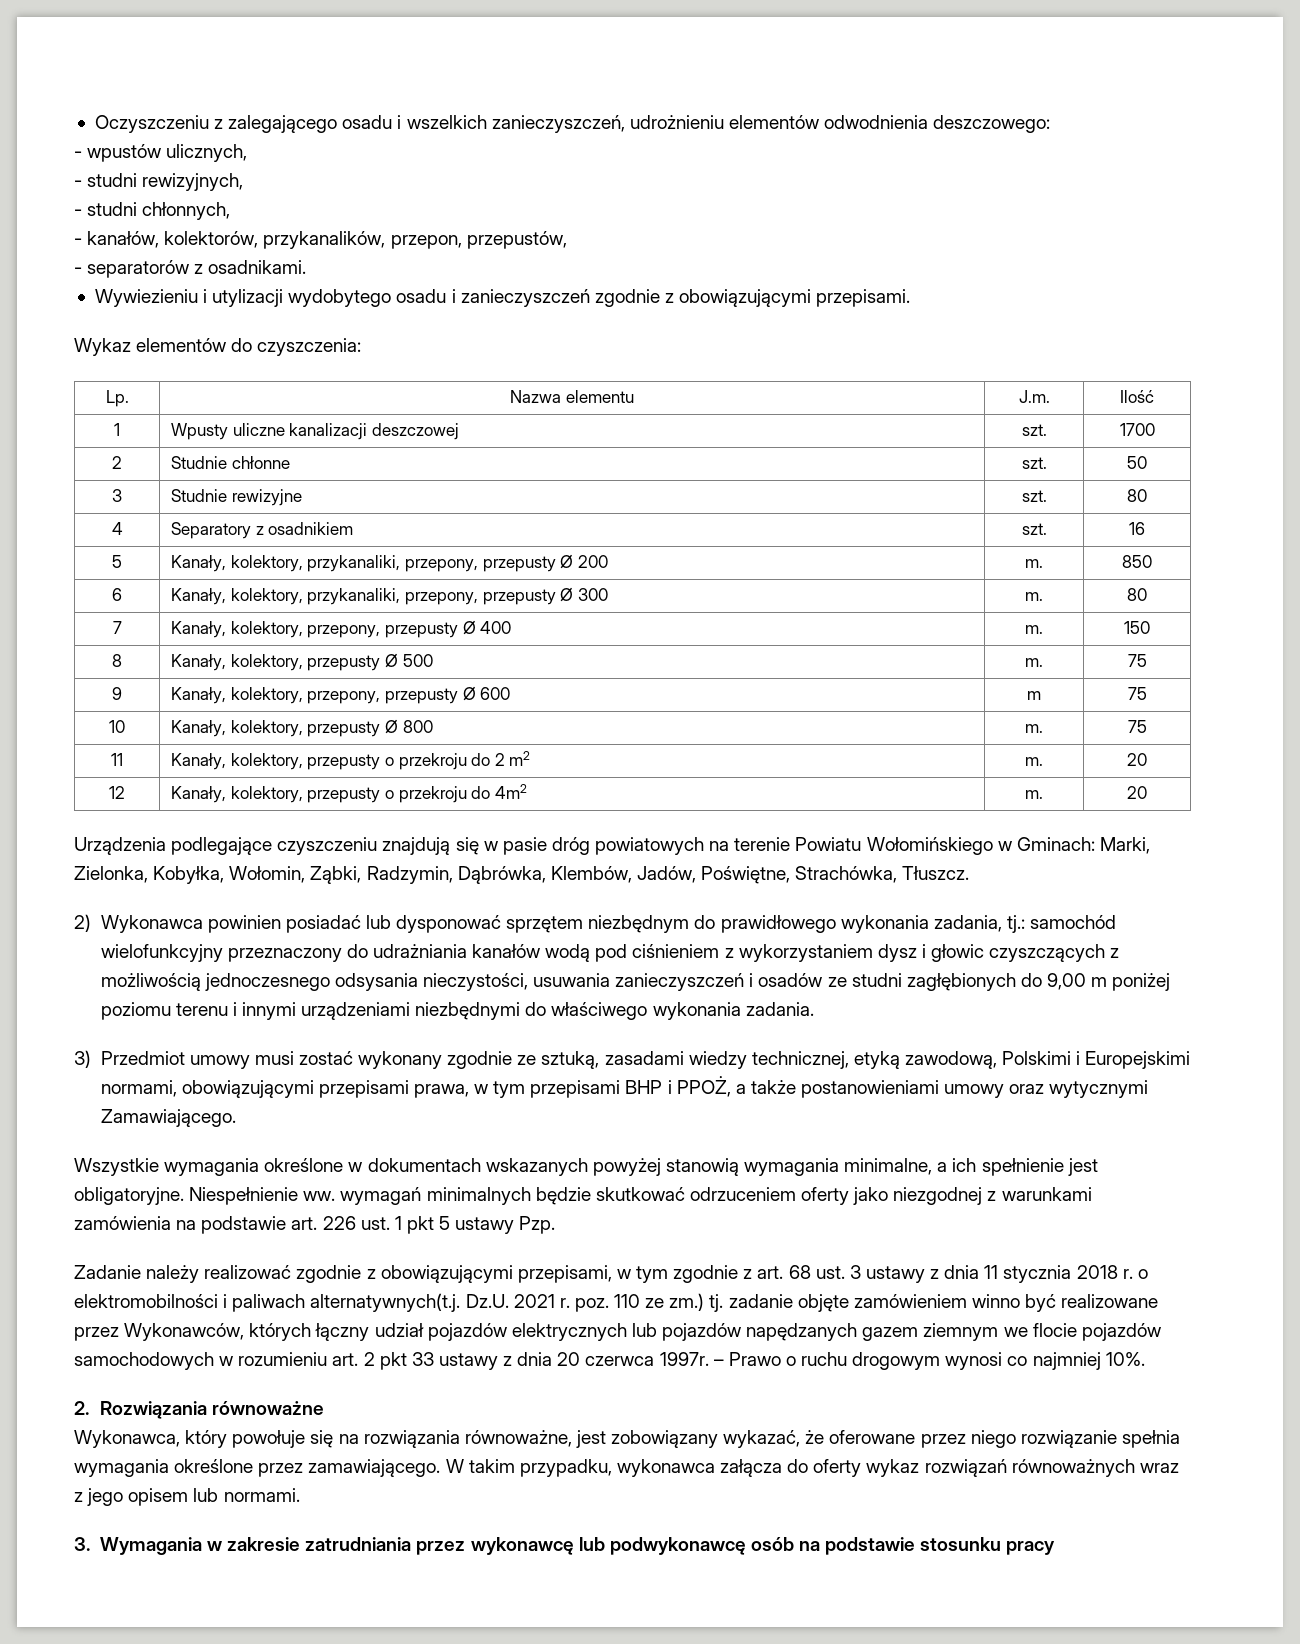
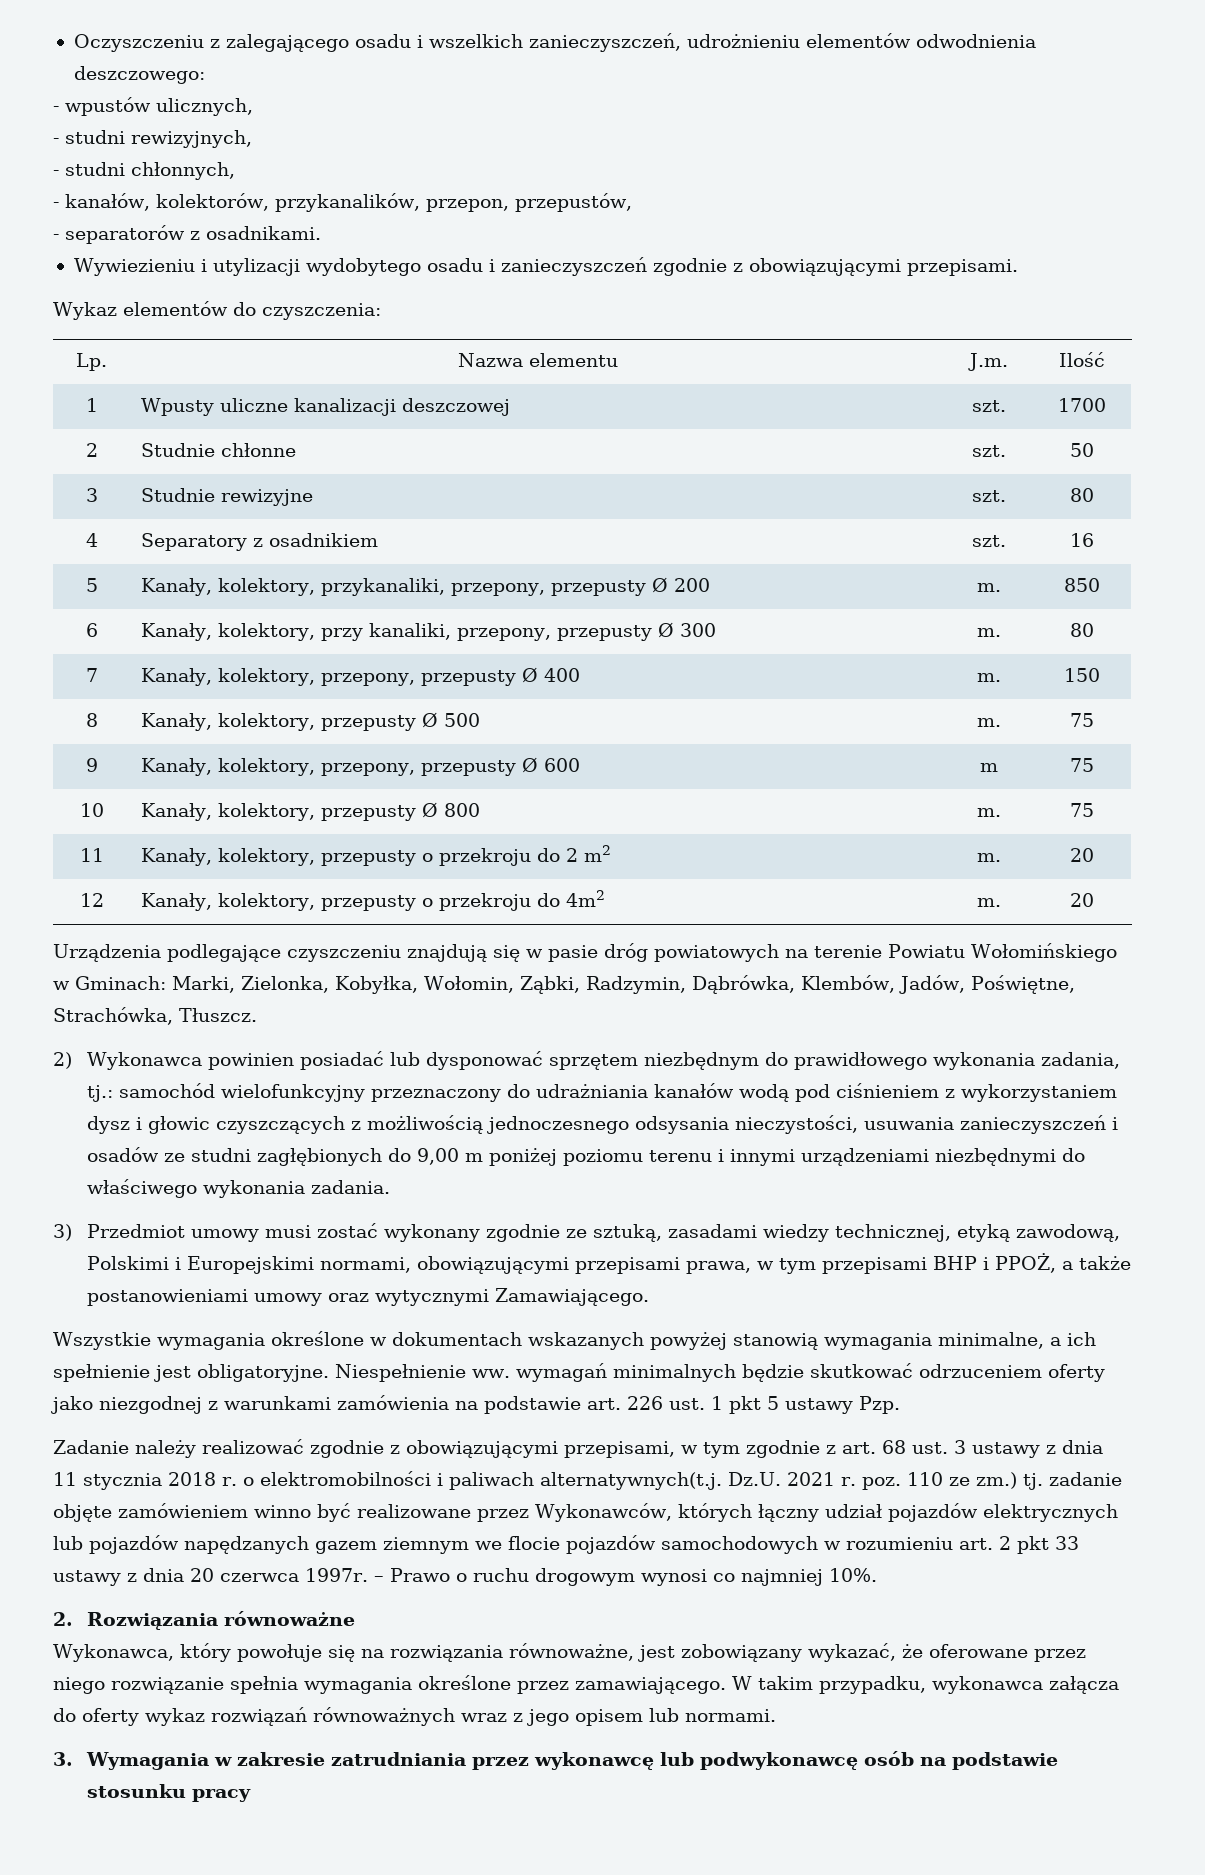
- 6 | Kanały, kolektory, przykanaliki, przepony, przepusty Ø 300 | m. | 80
+ 6 | Kanały, kolektory, przy kanaliki, przepony, przepusty Ø 300 | m. | 80

